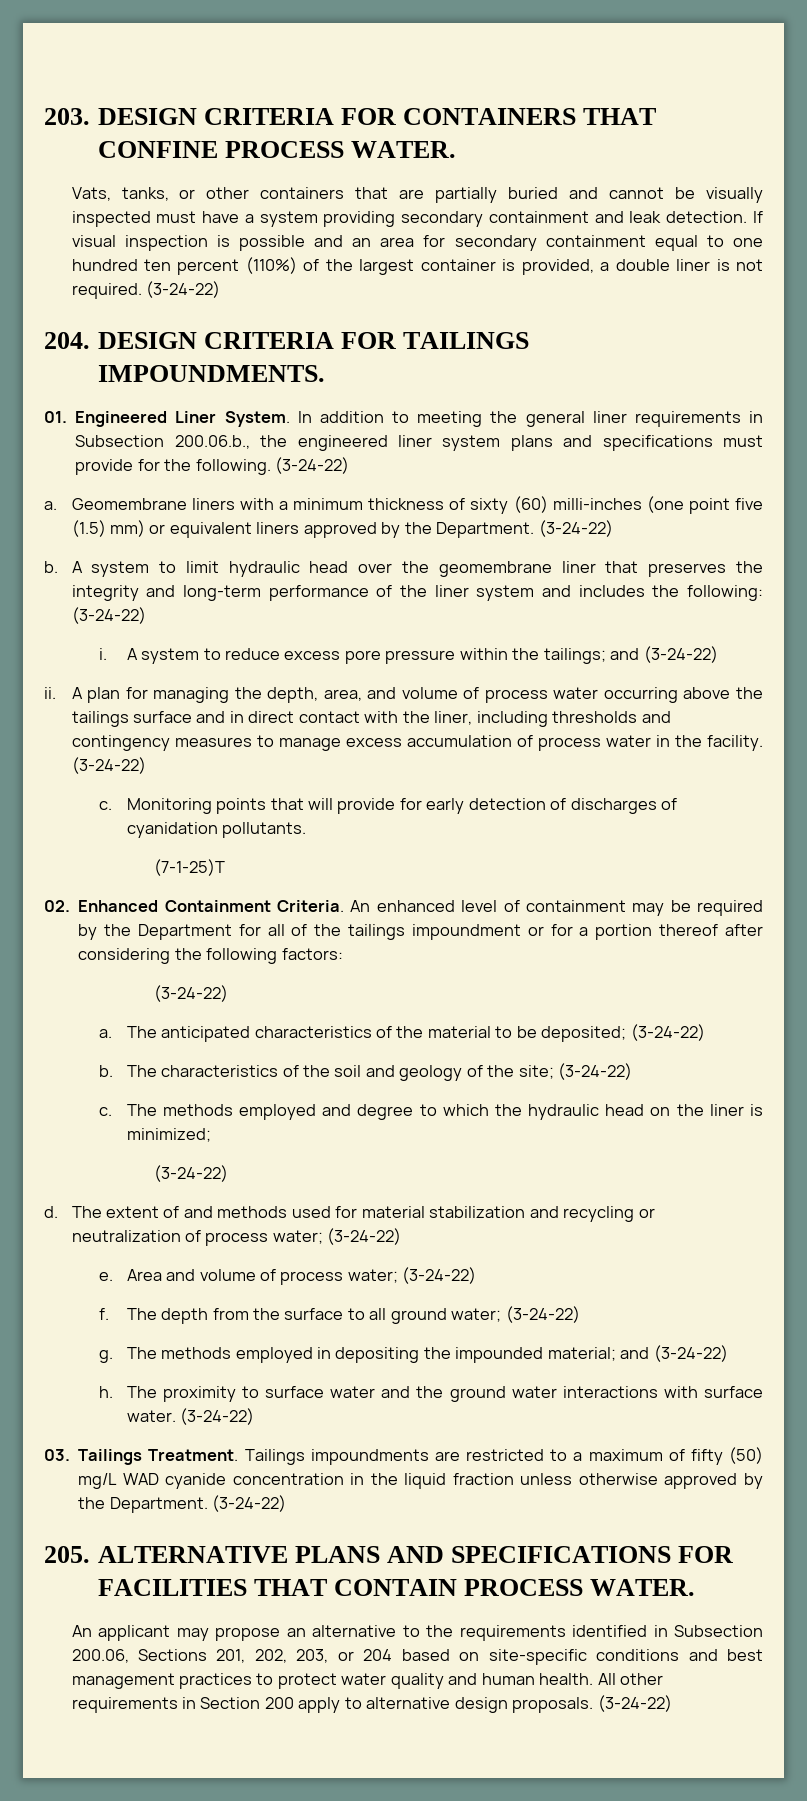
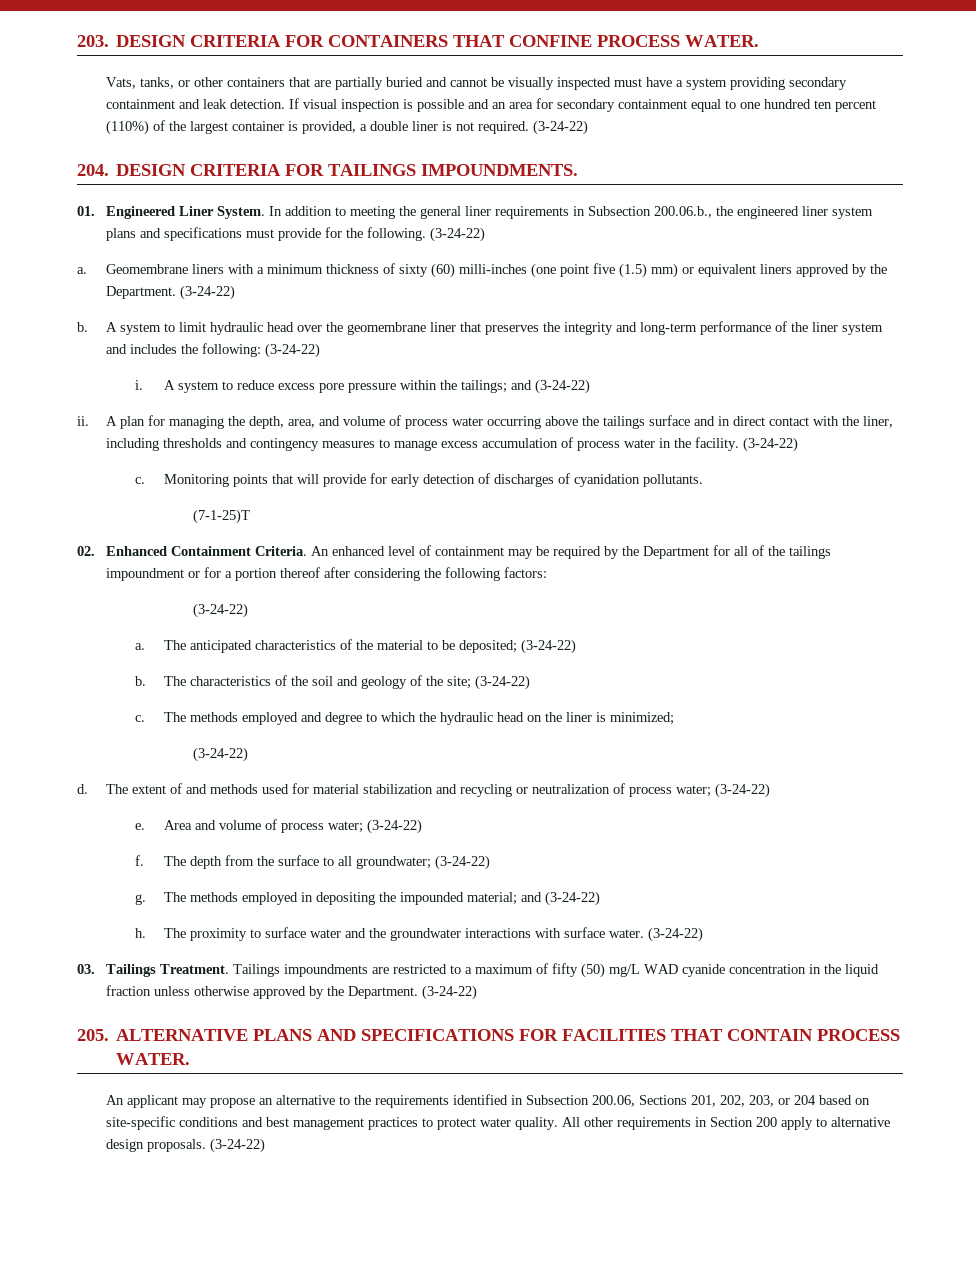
- The depth from the surface to all ground water; (3-24-22)
+ The depth from the surface to all groundwater; (3-24-22)
- The proximity to surface water and the ground water interactions with surface water.
+ The proximity to surface water and the groundwater interactions with surface water.
- An applicant may propose an alternative to the requirements identified in Subsection 200.06, Sections 201, 202, 203, or 204 based on site-specific conditions and best management practices to protect water quality and human health.
+ An applicant may propose an alternative to the requirements identified in Subsection 200.06, Sections 201, 202, 203, or 204 based on site-specific conditions and best management practices to protect water quality.

